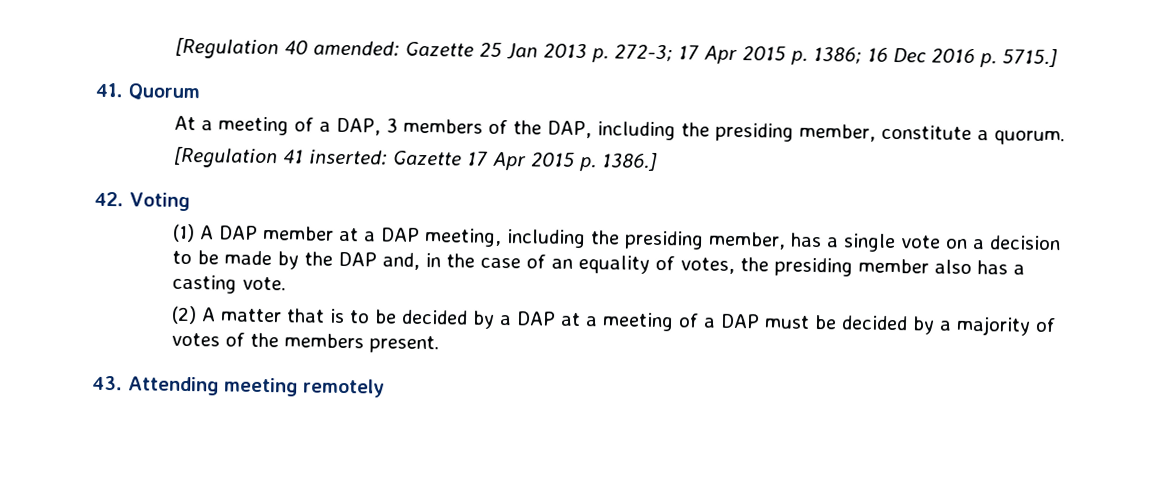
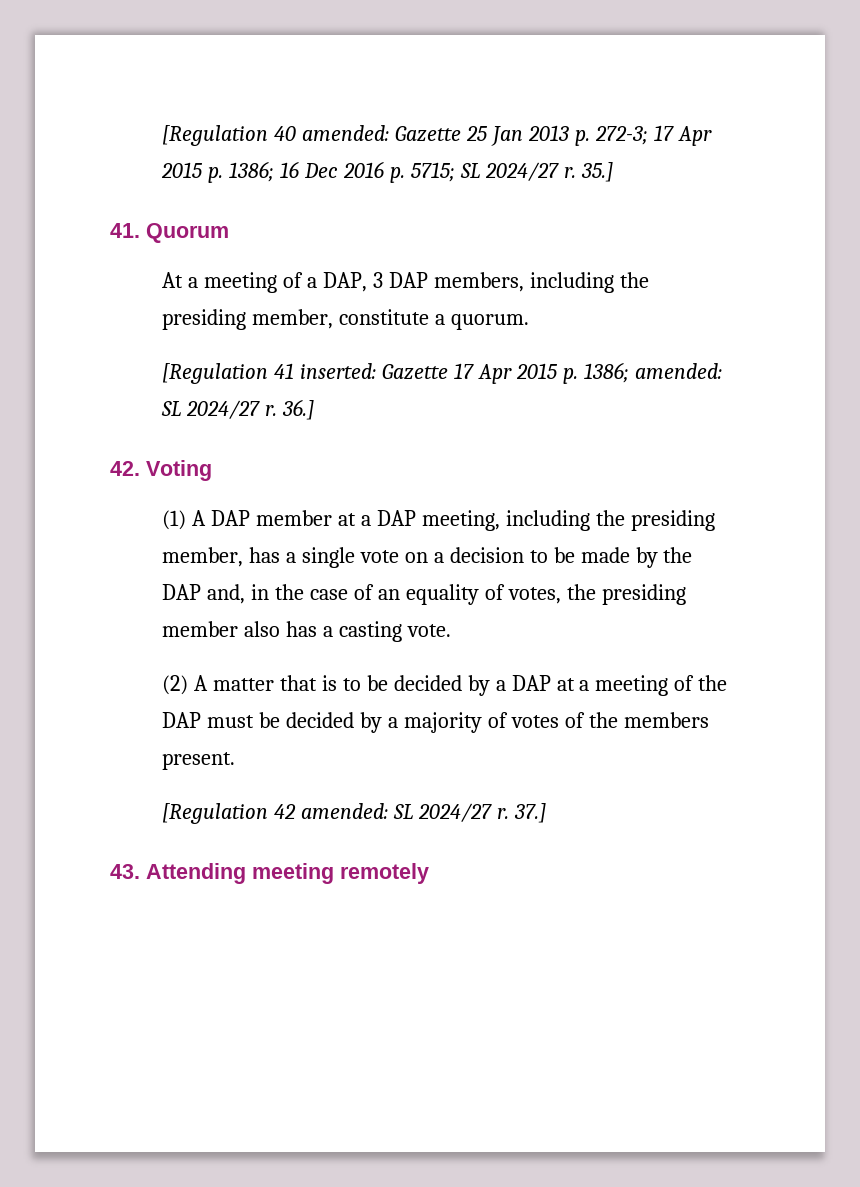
- [Regulation 40 amended: Gazette 25 Jan 2013 p. 272-3; 17 Apr 2015 p. 1386; 16 Dec 2016 p. 5715.]
+ [Regulation 40 amended: Gazette 25 Jan 2013 p. 272-3; 17 Apr 2015 p. 1386; 16 Dec 2016 p. 5715; SL 2024/27 r. 35.]
- At a meeting of a DAP, 3 members of the DAP, including the presiding member, constitute a quorum.
+ At a meeting of a DAP, 3 DAP members, including the presiding member, constitute a quorum.
- [Regulation 41 inserted: Gazette 17 Apr 2015 p. 1386.]
+ [Regulation 41 inserted: Gazette 17 Apr 2015 p. 1386; amended: SL 2024/27 r. 36.]
- (2) A matter that is to be decided by a DAP at a meeting of a DAP must be decided by a majority of votes of the members present.
+ (2) A matter that is to be decided by a DAP at a meeting of the DAP must be decided by a majority of votes of the members present.
+ [Regulation 42 amended: SL 2024/27 r. 37.]

